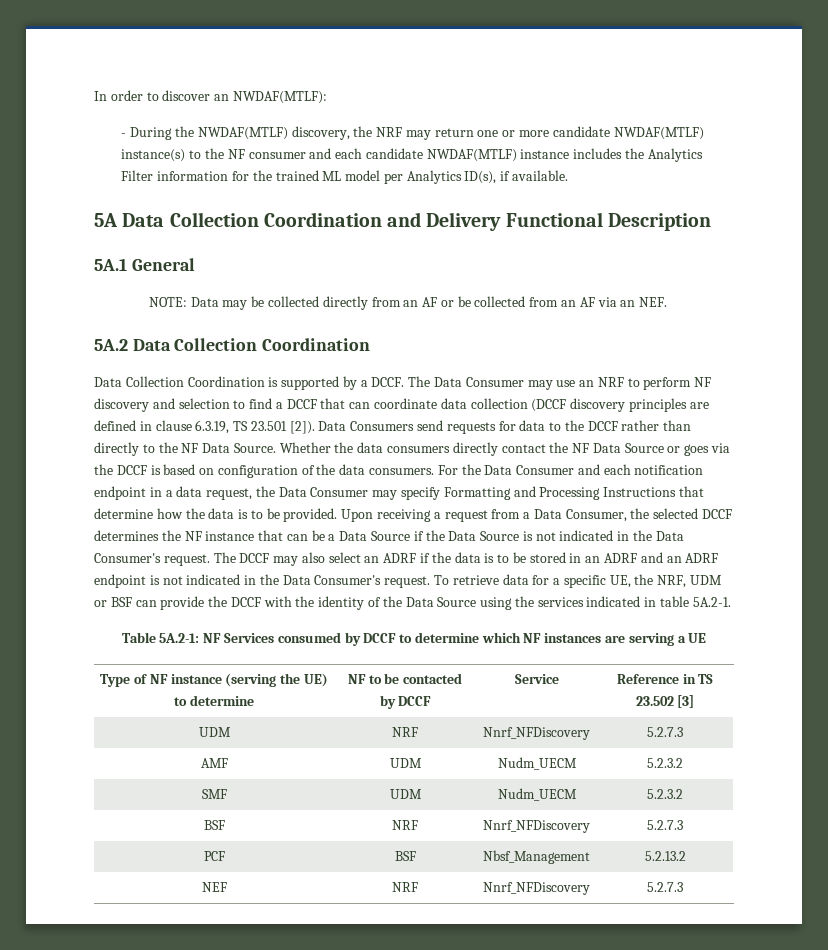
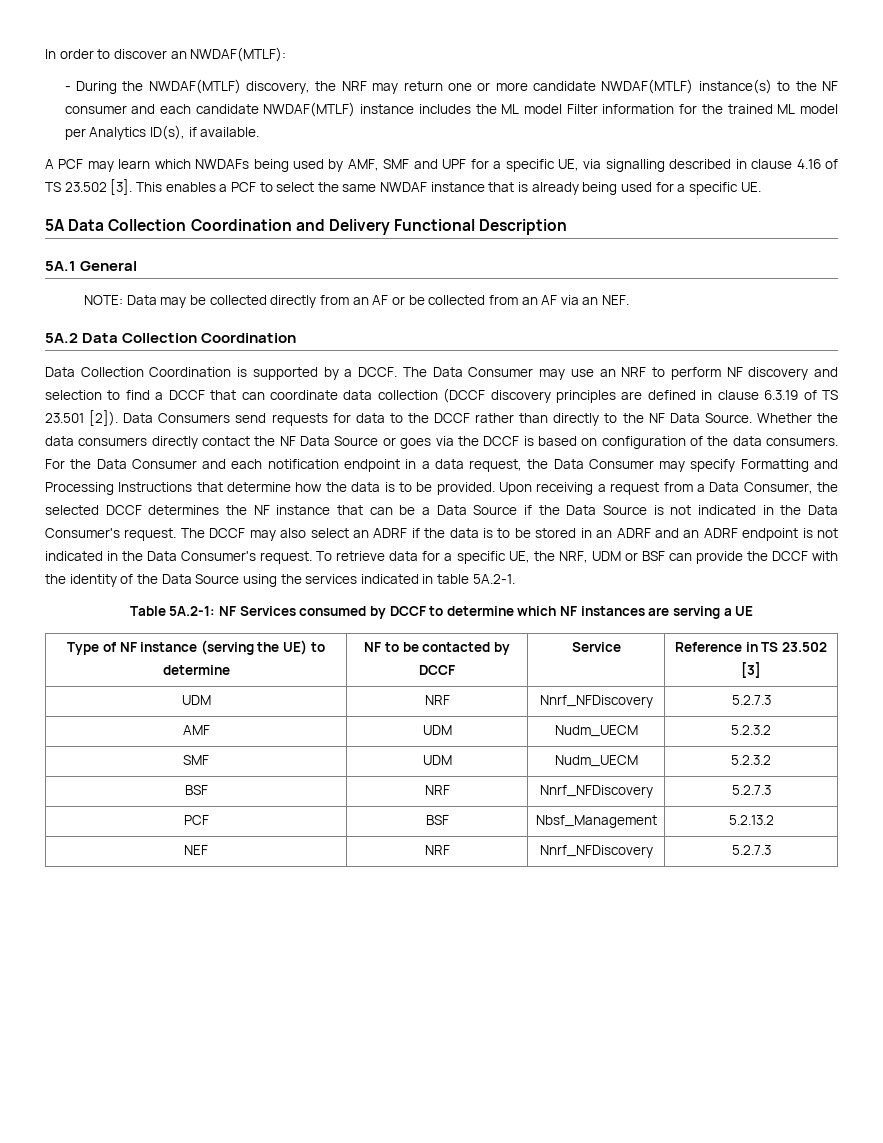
- - During the NWDAF(MTLF) discovery, the NRF may return one or more candidate NWDAF(MTLF) instance(s) to the NF consumer and each candidate NWDAF(MTLF) instance includes the Analytics Filter information for the trained ML model per Analytics ID(s), if available.
+ - During the NWDAF(MTLF) discovery, the NRF may return one or more candidate NWDAF(MTLF) instance(s) to the NF consumer and each candidate NWDAF(MTLF) instance includes the ML model Filter information for the trained ML model per Analytics ID(s), if available.
+ A PCF may learn which NWDAFs being used by AMF, SMF and UPF for a specific UE, via signalling described in clause 4.16 of TS 23.502 [3]. This enables a PCF to select the same NWDAF instance that is already being used for a specific UE.
- The Data Consumer may use an NRF to perform NF discovery and selection to find a DCCF that can coordinate data collection (DCCF discovery principles are defined in clause 6.3.19, TS 23.501 [2]).
+ The Data Consumer may use an NRF to perform NF discovery and selection to find a DCCF that can coordinate data collection (DCCF discovery principles are defined in clause 6.3.19 of TS 23.501 [2]).

